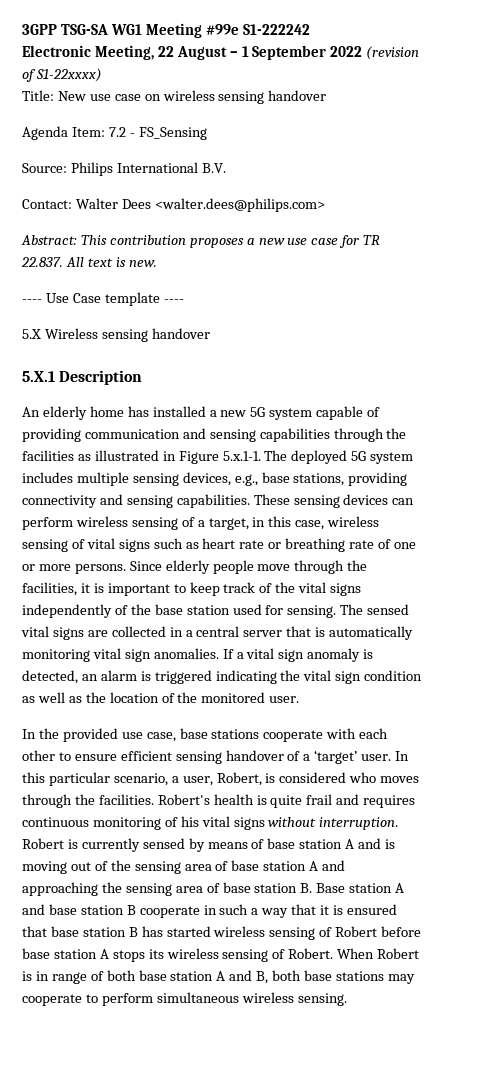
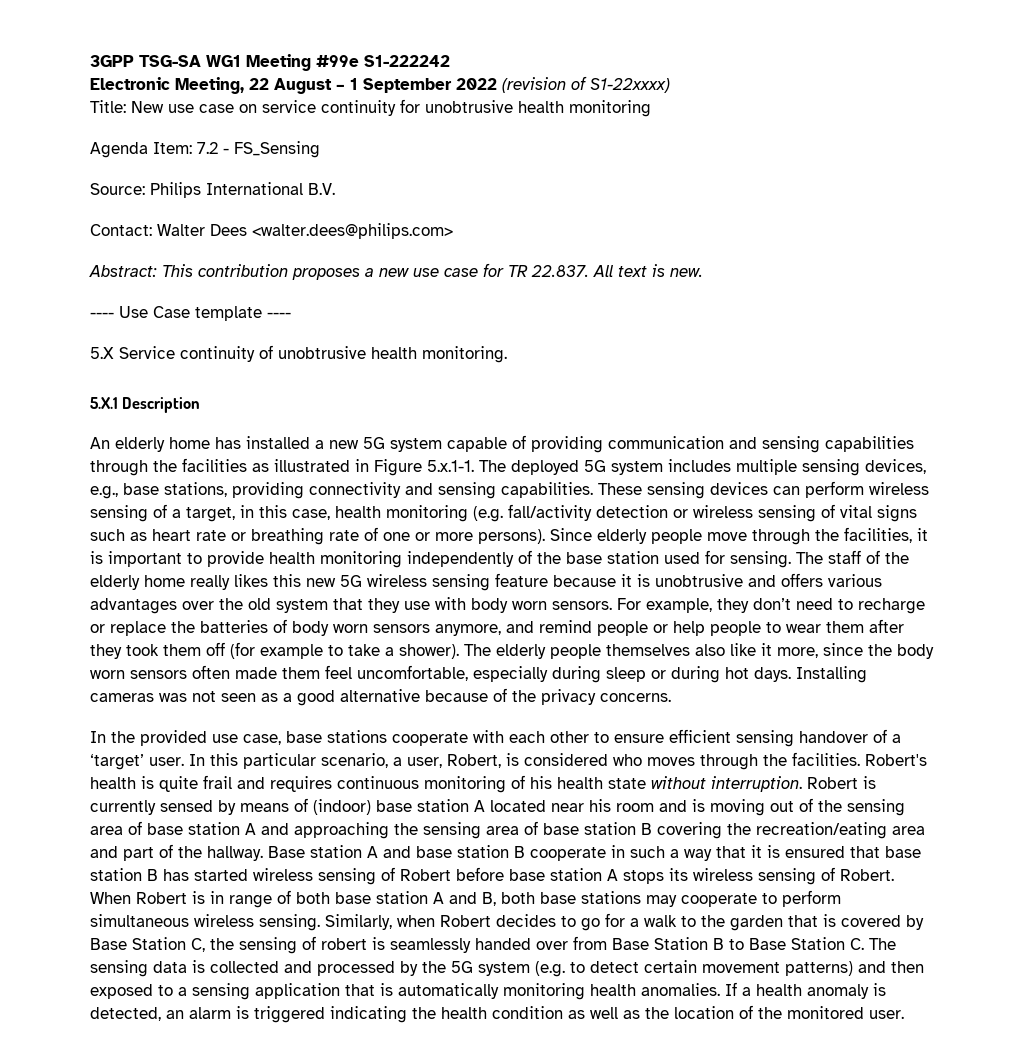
- Title: New use case on wireless sensing handover
+ Title: New use case on service continuity for unobtrusive health monitoring
- 5.X Wireless sensing handover
+ 5.X Service continuity of unobtrusive health monitoring.
- These sensing devices can perform wireless sensing of a target, in this case, wireless sensing of vital signs such as heart rate or breathing rate of one or more persons.
+ These sensing devices can perform wireless sensing of a target, in this case, health monitoring (e.g. fall/activity detection or wireless sensing of vital signs such as heart rate or breathing rate of one or more persons).
- Since elderly people move through the facilities, it is important to keep track of the vital signs independently of the base station used for sensing.
+ Since elderly people move through the facilities, it is important to provide health monitoring independently of the base station used for sensing.
- The sensed vital signs are collected in a central server that is automatically monitoring vital sign anomalies. If a vital sign anomaly is detected, an alarm is triggered indicating the vital sign condition as well as the location of the monitored user.
+ The staff of the elderly home really likes this new 5G wireless sensing feature because it is unobtrusive and offers various advantages over the old system that they use with body worn sensors. For example, they don’t need to recharge or replace the batteries of body worn sensors anymore, and remind people or help people to wear them after they took them off (for example to take a shower). The elderly people themselves also like it more, since the body worn sensors often made them feel uncomfortable, especially during sleep or during hot days. Installing cameras was not seen as a good alternative because of the privacy concerns.
- Robert's health is quite frail and requires continuous monitoring of his vital signs without interruption.
+ Robert's health is quite frail and requires continuous monitoring of his health state without interruption.
- Robert is currently sensed by means of base station A and is moving out of the sensing area of base station A and approaching the sensing area of base station B. Base station A and base station B cooperate in such a way that it is ensured that base station B has started wireless sensing of Robert before base station A stops its wireless sensing of Robert.
+ Robert is currently sensed by means of (indoor) base station A located near his room and is moving out of the sensing area of base station A and approaching the sensing area of base station B covering the recreation/eating area and part of the hallway. Base station A and base station B cooperate in such a way that it is ensured that base station B has started wireless sensing of Robert before base station A stops its wireless sensing of Robert.
+ Similarly, when Robert decides to go for a walk to the garden that is covered by Base Station C, the sensing of robert is seamlessly handed over from Base Station B to Base Station C. The sensing data is collected and processed by the 5G system (e.g. to detect certain movement patterns) and then exposed to a sensing application that is automatically monitoring health anomalies. If a health anomaly is detected, an alarm is triggered indicating the health condition as well as the location of the monitored user.

